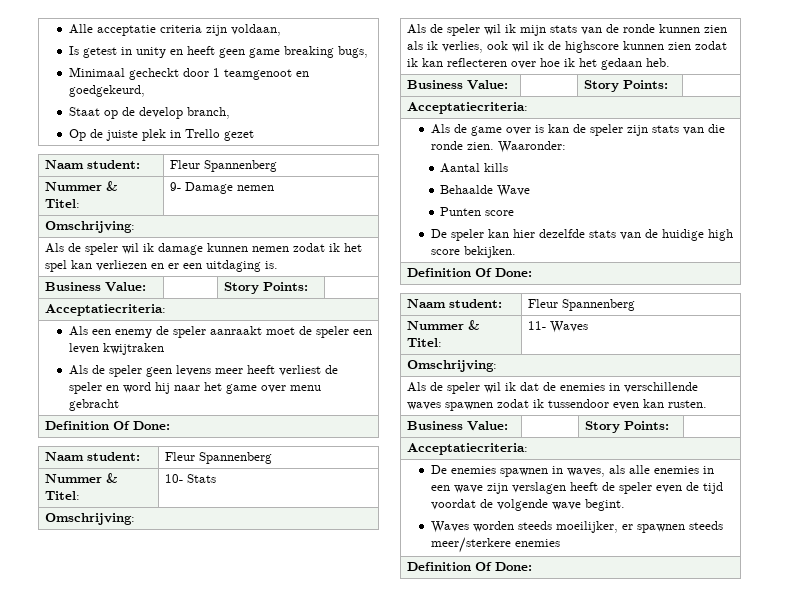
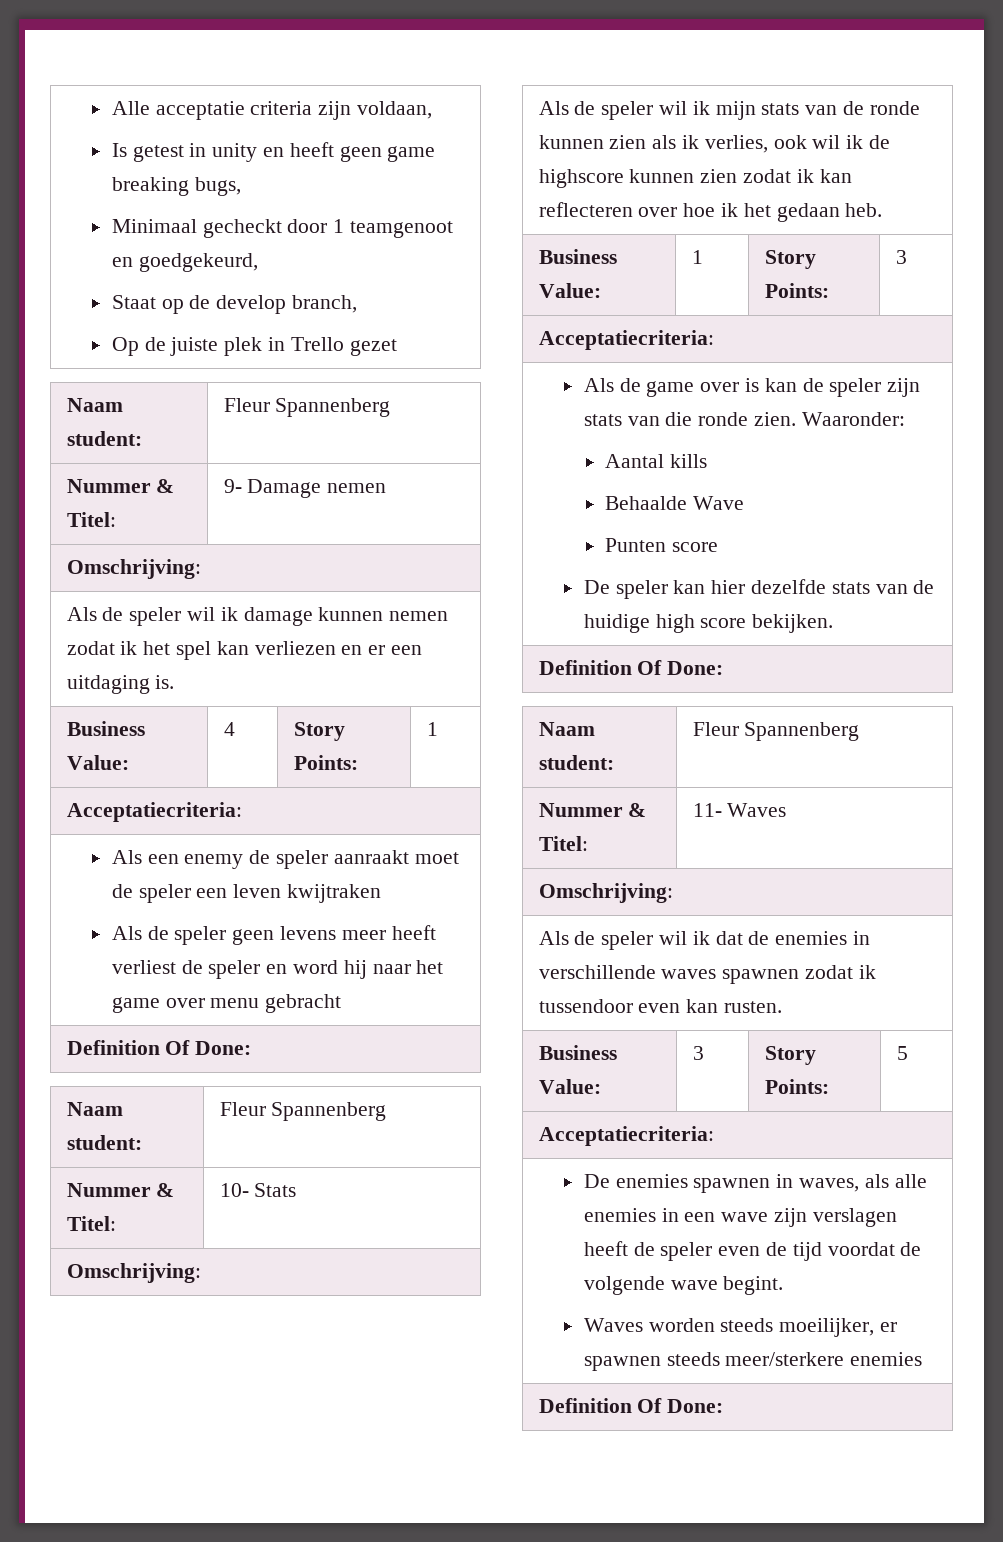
  Als de speler wil ik damage kunnen nemen zodat ik het spel kan verliezen en er een uitdaging is.
- Business Value: | | Story Points: |
+ Business Value: | 4 | Story Points: | 1
  Als de speler wil ik mijn stats van de ronde kunnen zien als ik verlies, ook wil ik de highscore kunnen zien zodat ik kan reflecteren over hoe ik het gedaan heb.
- Business Value: | | Story Points: |
+ Business Value: | 1 | Story Points: | 3
  Als de speler wil ik dat de enemies in verschillende waves spawnen zodat ik tussendoor even kan rusten.
- Business Value: | | Story Points: |
+ Business Value: | 3 | Story Points: | 5

